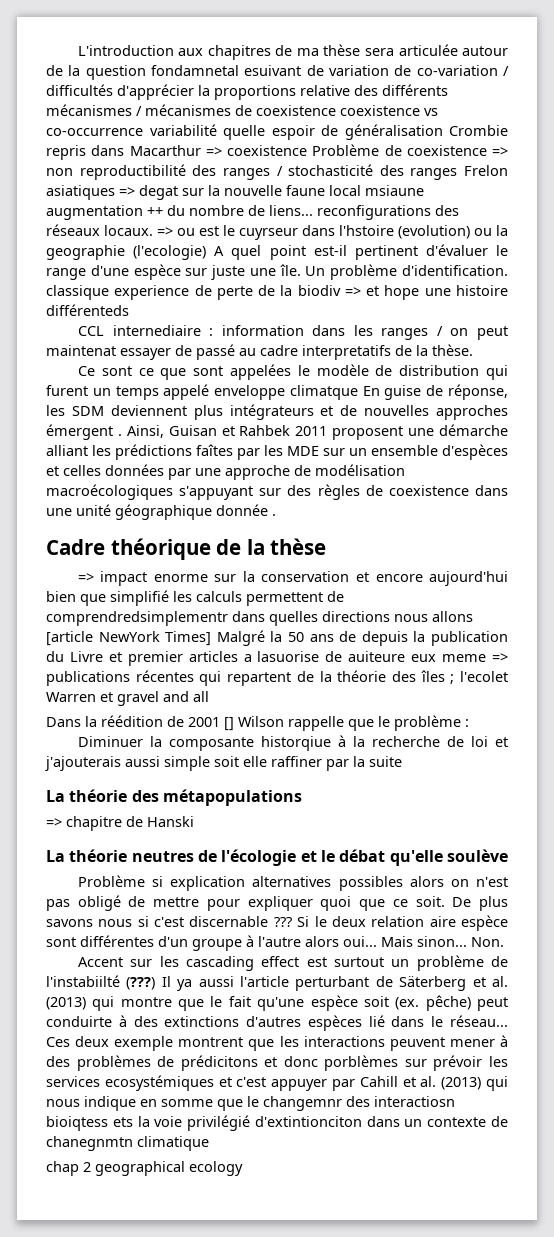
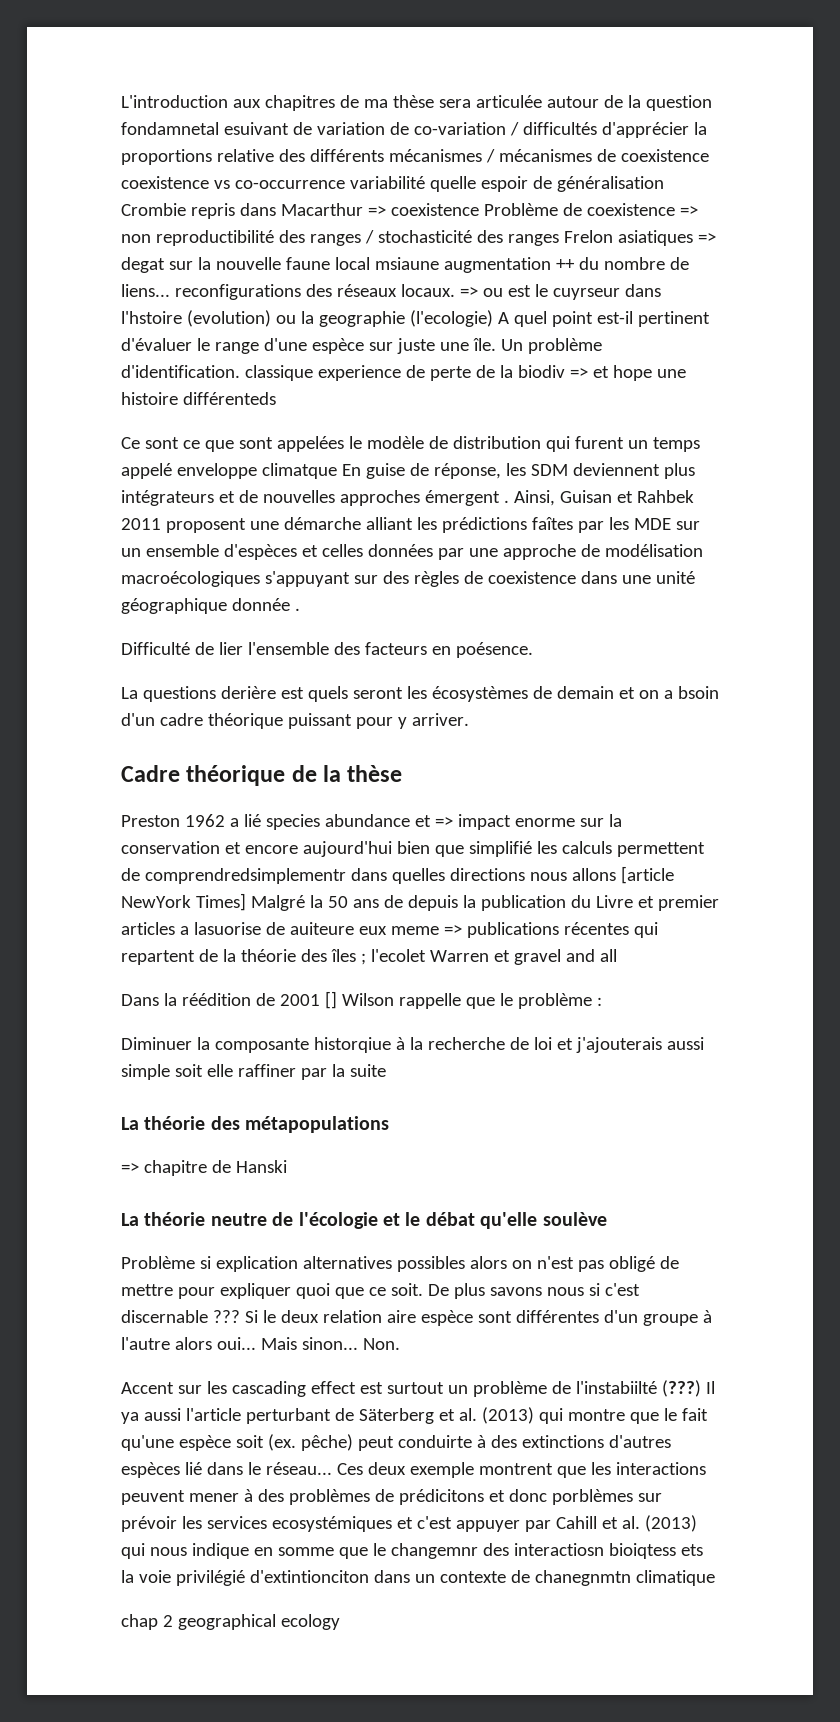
- CCL internediaire : information dans les ranges / on peut maintenat essayer de passé au cadre interpretatifs de la thèse.
+ Difficulté de lier l'ensemble des facteurs en poésence.
+ La questions derière est quels seront les écosystèmes de demain et on a bsoin d'un cadre théorique puissant pour y arriver.
- => impact enorme sur la conservation et encore aujourd'hui bien que simplifié les calculs permettent de comprendredsimplementr dans quelles directions nous allons [article NewYork Times] Malgré la 50 ans de depuis la publication du Livre et premier articles a lasuorise de auiteure eux meme => publications récentes qui repartent de la théorie des îles ;
+ Preston 1962 a lié species abundance et => impact enorme sur la conservation et encore aujourd'hui bien que simplifié les calculs permettent de comprendredsimplementr dans quelles directions nous allons [article NewYork Times] Malgré la 50 ans de depuis la publication du Livre et premier articles a lasuorise de auiteure eux meme => publications récentes qui repartent de la théorie des îles ;
- La théorie neutres de l'écologie et le débat qu'elle soulève
+ La théorie neutre de l'écologie et le débat qu'elle soulève

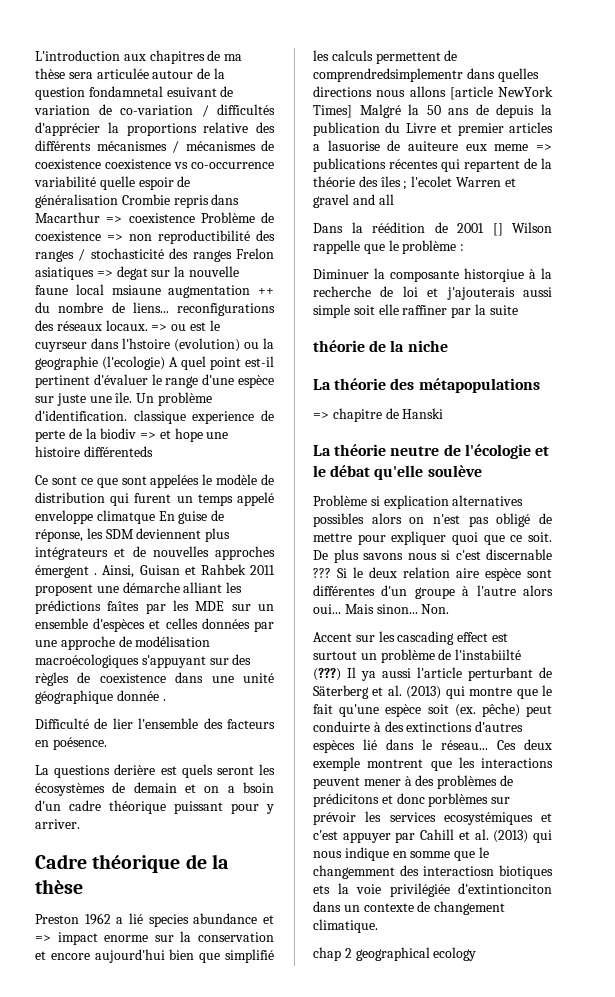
+ théorie de la niche
- Ces deux exemple montrent que les interactions peuvent mener à des problèmes de prédicitons et donc porblèmes sur prévoir les services ecosystémiques et c'est appuyer par Cahill et al. (2013) qui nous indique en somme que le changemnr des interactiosn bioiqtess ets la voie privilégié d'extintionciton dans un contexte de chanegnmtn climatique
+ Ces deux exemple montrent que les interactions peuvent mener à des problèmes de prédicitons et donc porblèmes sur prévoir les services ecosystémiques et c'est appuyer par Cahill et al. (2013) qui nous indique en somme que le changemment des interactiosn biotiques ets la voie privilégiée d'extintionciton dans un contexte de changement climatique.

